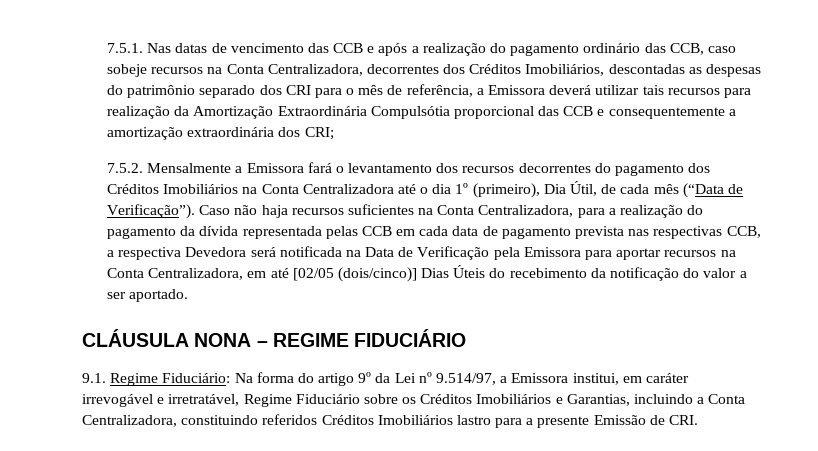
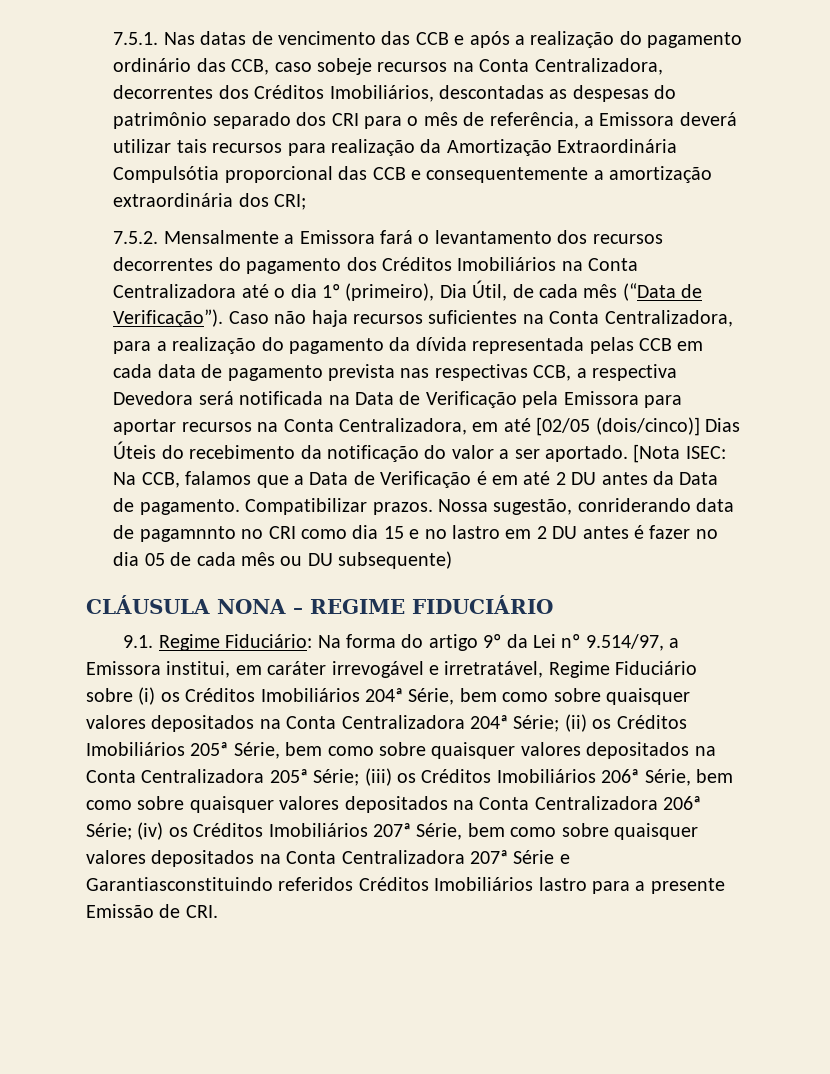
+ [Nota ISEC: Na CCB, falamos que a Data de Verificação é em até 2 DU antes da Data de pagamento. Compatibilizar prazos. Nossa sugestão, conriderando data de pagamnnto no CRI como dia 15 e no lastro em 2 DU antes é fazer no dia 05 de cada mês ou DU subsequente)
- 9.1. Regime Fiduciário: Na forma do artigo 9º da Lei nº 9.514/97, a Emissora institui, em caráter irrevogável e irretratável, Regime Fiduciário sobre os Créditos Imobiliários e Garantias, incluindo a Conta Centralizadora, constituindo referidos Créditos Imobiliários lastro para a presente Emissão de CRI.
+ 9.1. Regime Fiduciário: Na forma do artigo 9º da Lei nº 9.514/97, a Emissora institui, em caráter irrevogável e irretratável, Regime Fiduciário sobre (i) os Créditos Imobiliários 204ª Série, bem como sobre quaisquer valores depositados na Conta Centralizadora 204ª Série; (ii) os Créditos Imobiliários 205ª Série, bem como sobre quaisquer valores depositados na Conta Centralizadora 205ª Série; (iii) os Créditos Imobiliários 206ª Série, bem como sobre quaisquer valores depositados na Conta Centralizadora 206ª Série; (iv) os Créditos Imobiliários 207ª Série, bem como sobre quaisquer valores depositados na Conta Centralizadora 207ª Série e Garantiasconstituindo referidos Créditos Imobiliários lastro para a presente Emissão de CRI.

